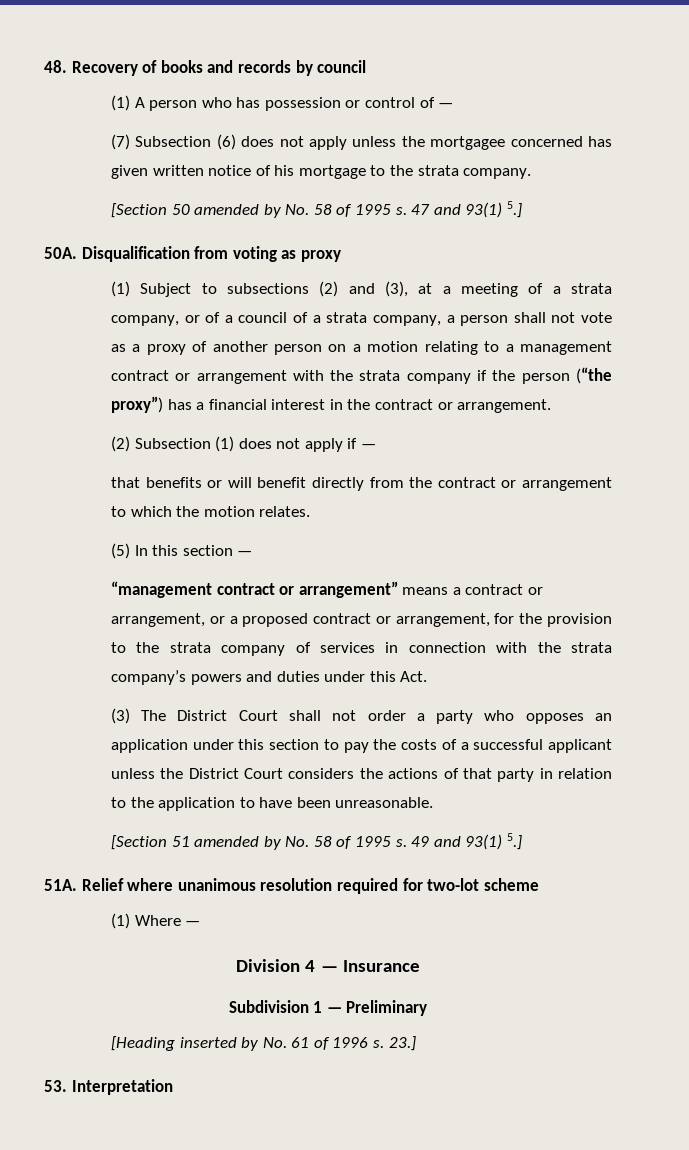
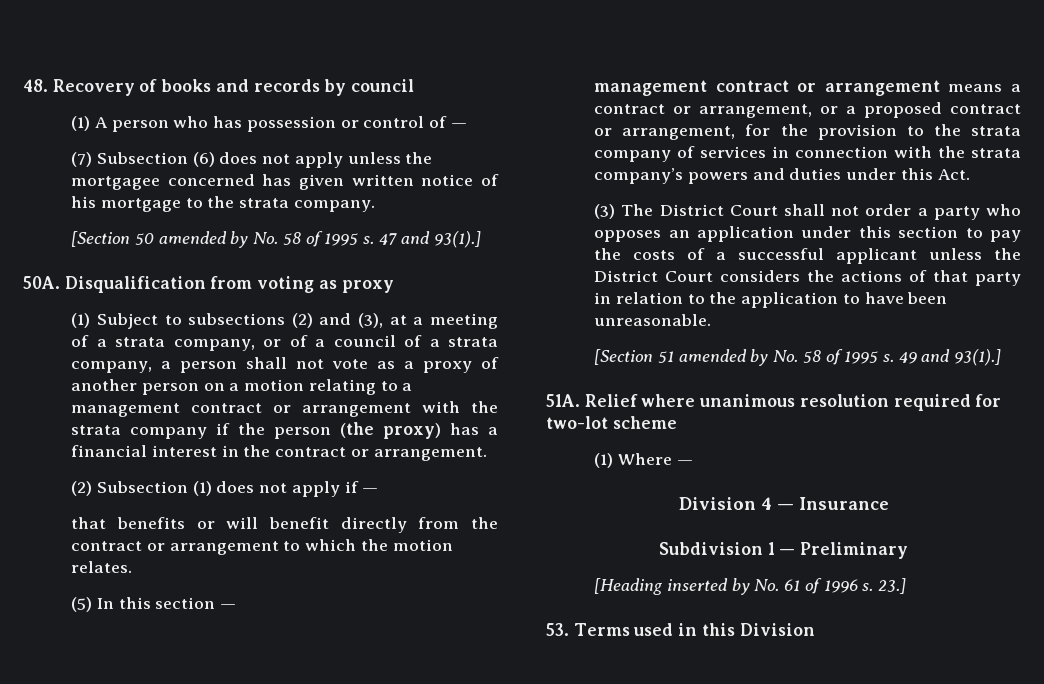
- 47 and 93(1) 5.]
+ 47 and 93(1).]
- (1) Subject to subsections (2) and (3), at a meeting of a strata company, or of a council of a strata company, a person shall not vote as a proxy of another person on a motion relating to a management contract or arrangement with the strata company if the person (“the proxy”) has a financial interest in the contract or arrangement.
+ (1) Subject to subsections (2) and (3), at a meeting of a strata company, or of a council of a strata company, a person shall not vote as a proxy of another person on a motion relating to a management contract or arrangement with the strata company if the person (the proxy) has a financial interest in the contract or arrangement.
- “management contract or arrangement” means a contract or arrangement, or a proposed contract or arrangement, for the provision to the strata company of services in connection with the strata company’s powers and duties under this Act.
+ management contract or arrangement means a contract or arrangement, or a proposed contract or arrangement, for the provision to the strata company of services in connection with the strata company’s powers and duties under this Act.
- 49 and 93(1) 5.]
+ 49 and 93(1).]
- 53. Interpretation
+ 53. Terms used in this Division

